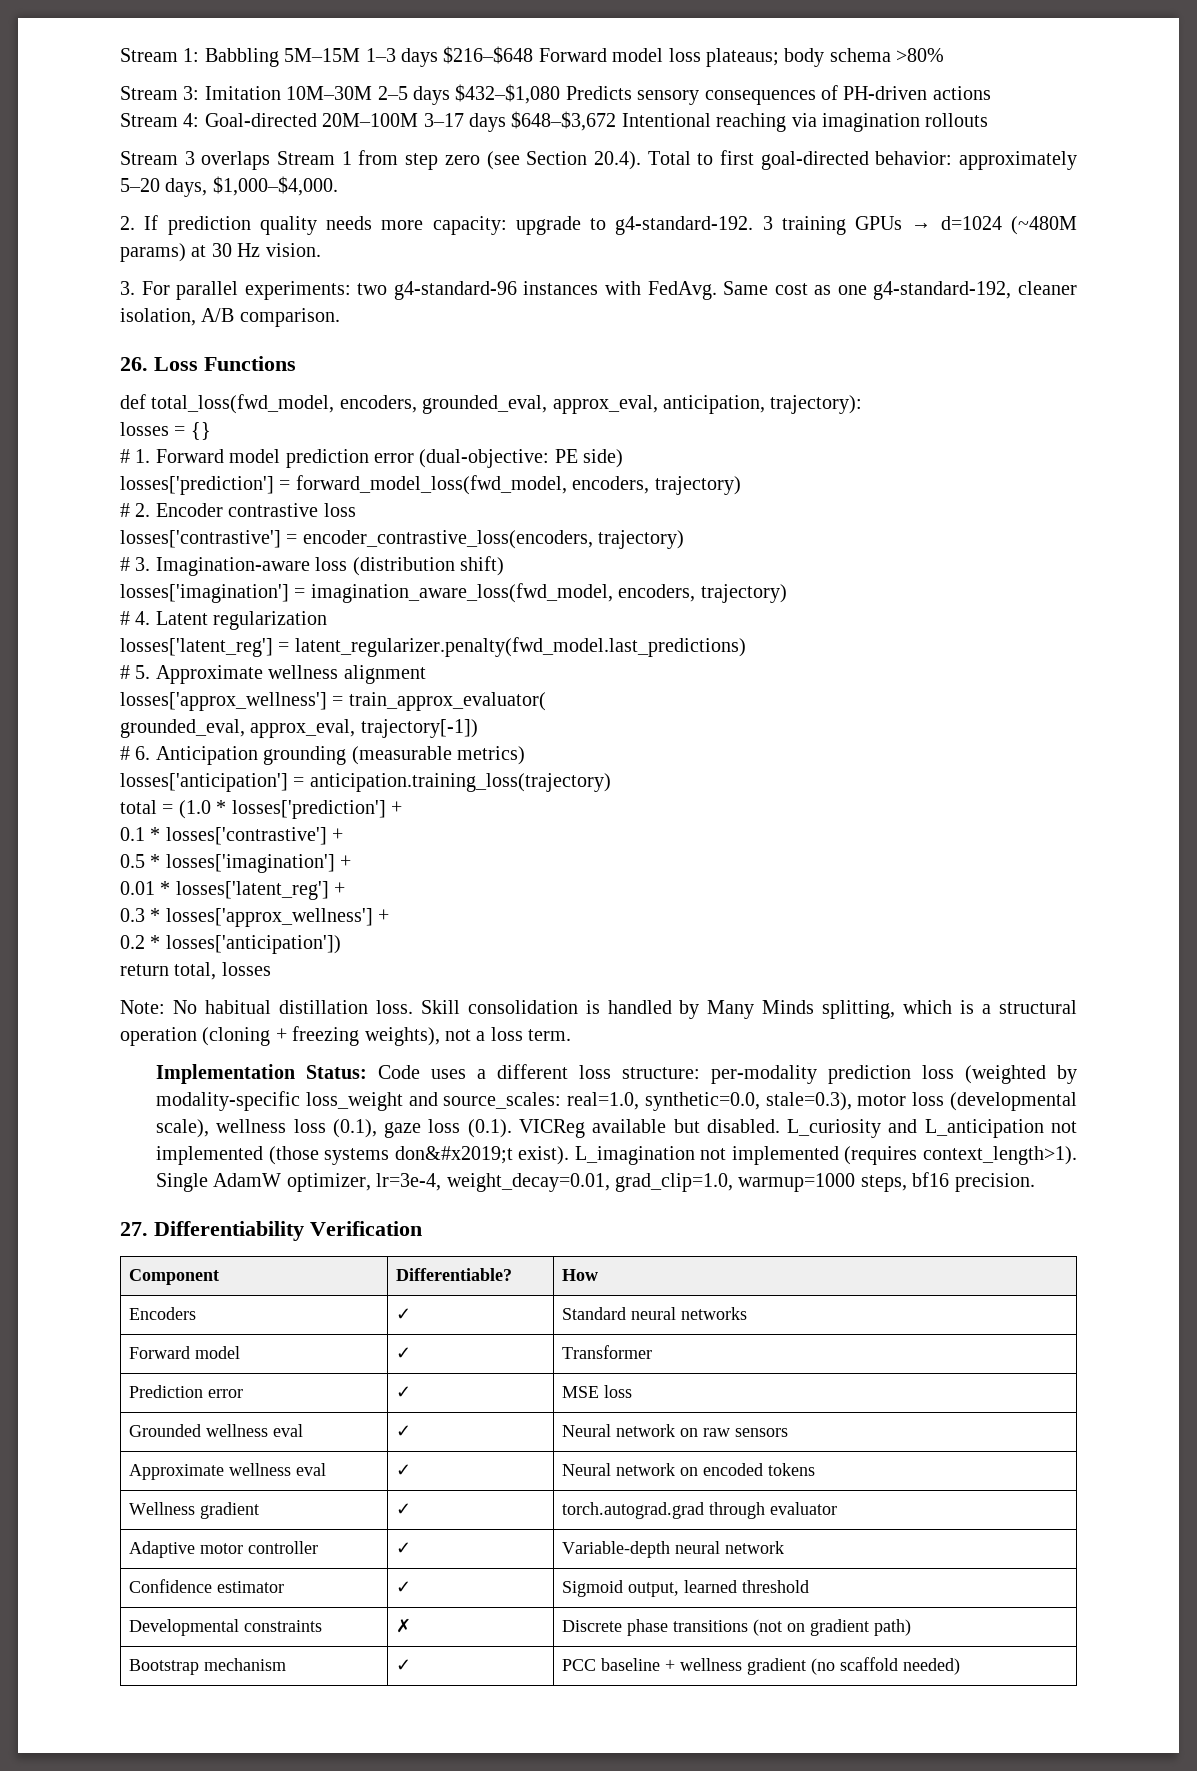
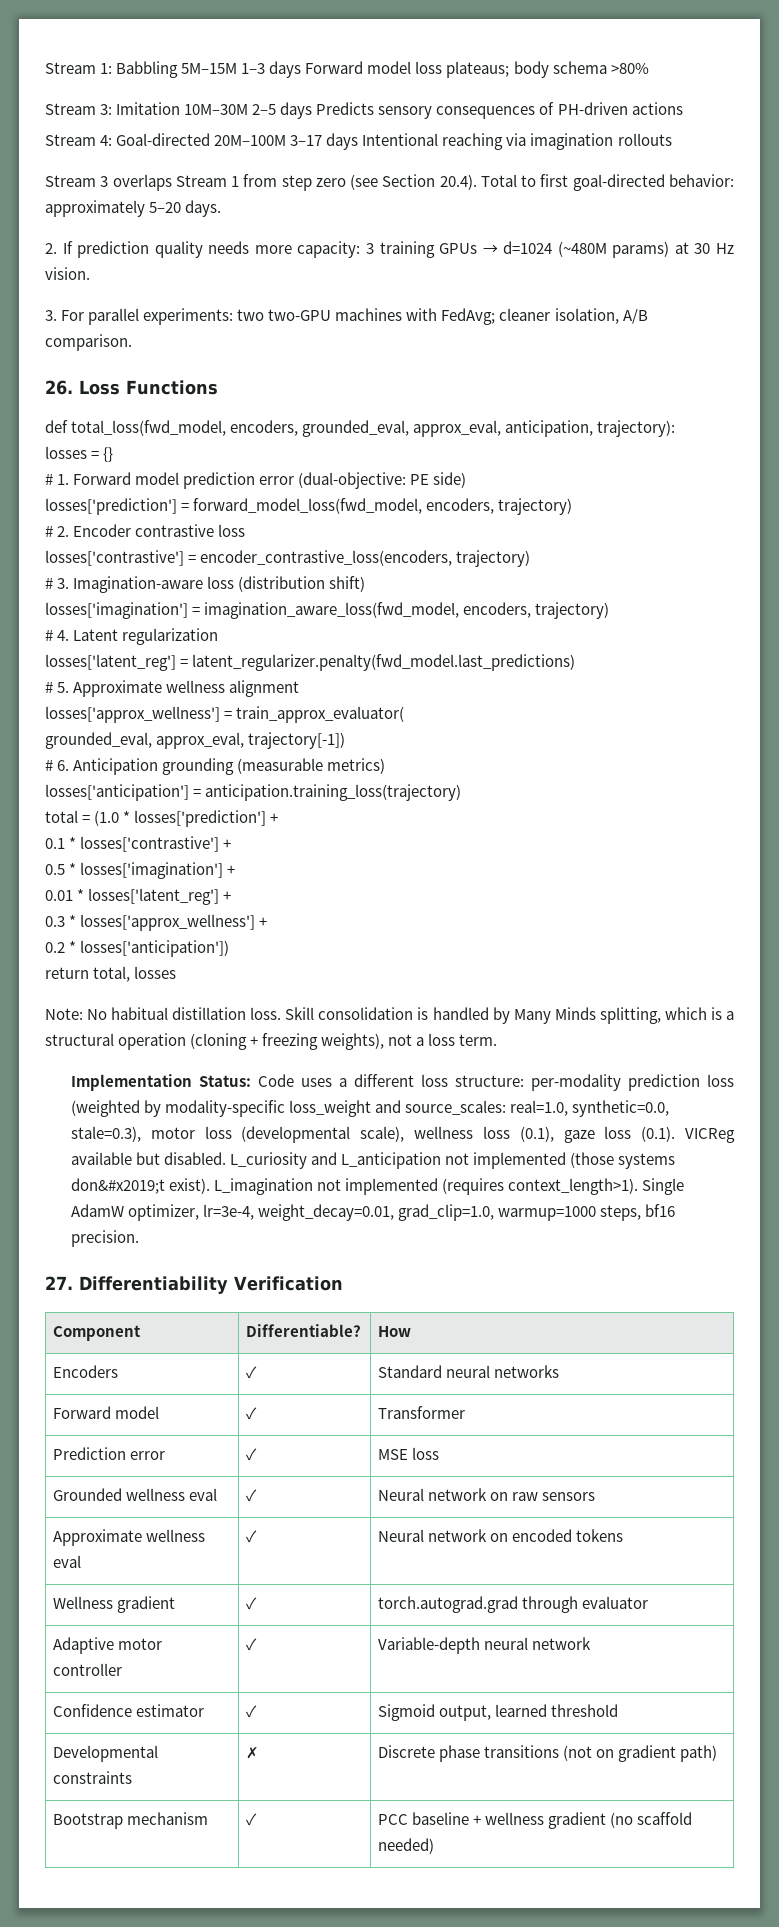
- Stream 1: Babbling 5M–15M 1–3 days $216–$648 Forward model loss plateaus; body schema >80%
+ Stream 1: Babbling 5M–15M 1–3 days Forward model loss plateaus; body schema >80%
- Stream 3: Imitation 10M–30M 2–5 days $432–$1,080 Predicts sensory consequences of PH-driven actions
+ Stream 3: Imitation 10M–30M 2–5 days Predicts sensory consequences of PH-driven actions
- Stream 4: Goal-directed 20M–100M 3–17 days $648–$3,672 Intentional reaching via imagination rollouts
+ Stream 4: Goal-directed 20M–100M 3–17 days Intentional reaching via imagination rollouts
- Stream 3 overlaps Stream 1 from step zero (see Section 20.4). Total to first goal-directed behavior: approximately 5–20 days, $1,000–$4,000.
+ Stream 3 overlaps Stream 1 from step zero (see Section 20.4). Total to first goal-directed behavior: approximately 5–20 days.
- 2. If prediction quality needs more capacity: upgrade to g4-standard-192. 3 training GPUs → d=1024 (~480M params) at 30 Hz vision.
+ 2. If prediction quality needs more capacity: 3 training GPUs → d=1024 (~480M params) at 30 Hz vision.
- 3. For parallel experiments: two g4-standard-96 instances with FedAvg. Same cost as one g4-standard-192, cleaner isolation, A/B comparison.
+ 3. For parallel experiments: two two-GPU machines with FedAvg; cleaner isolation, A/B comparison.

